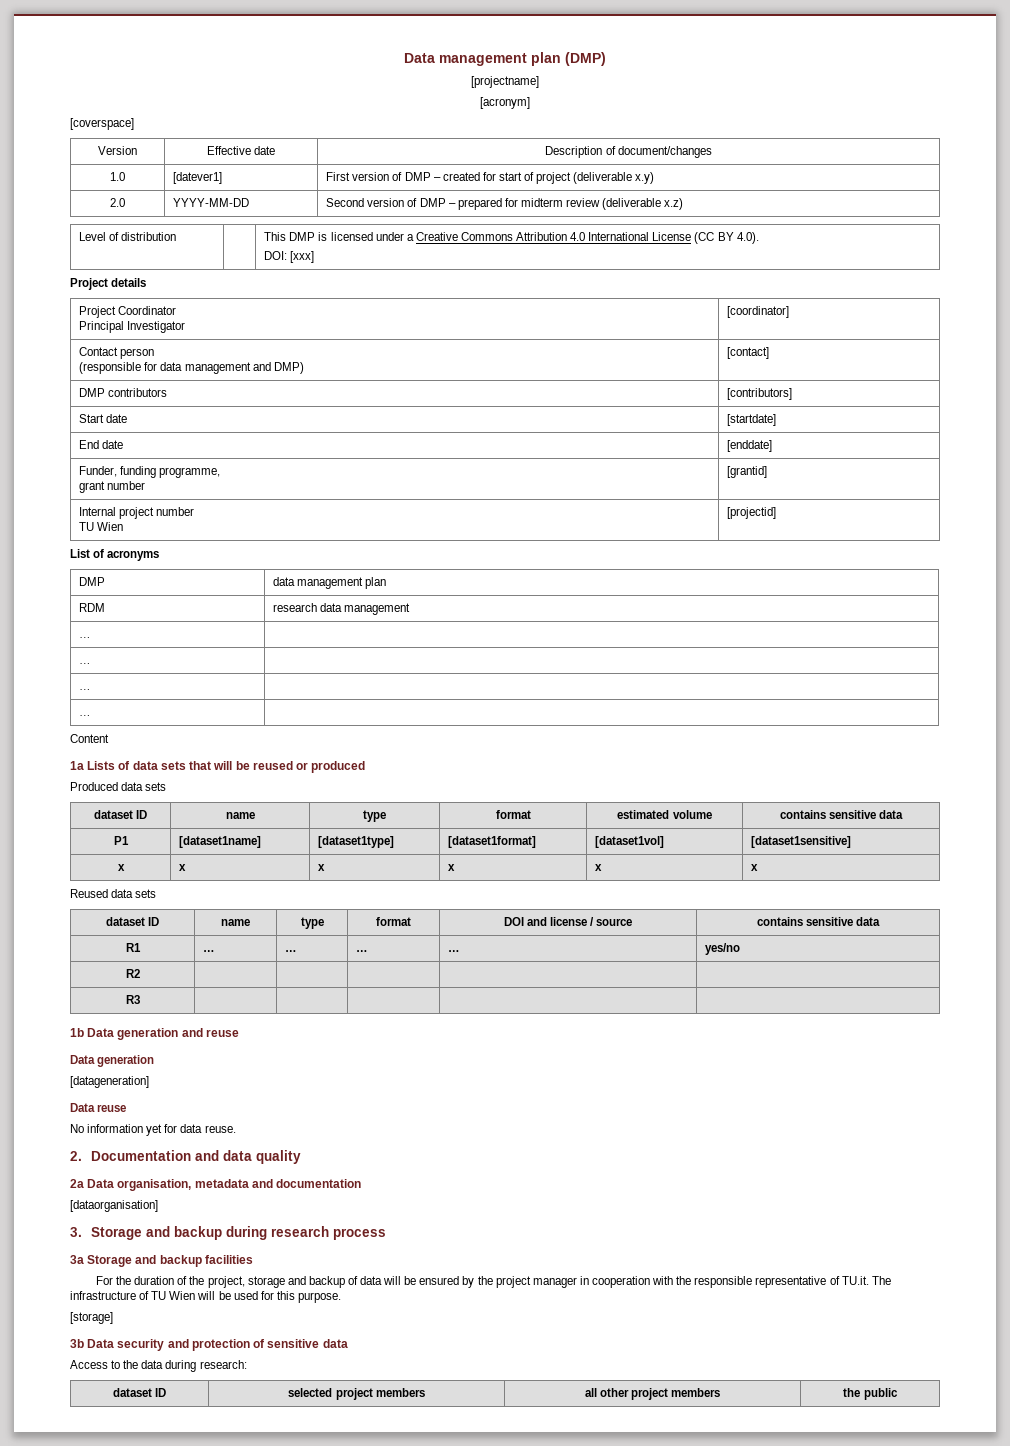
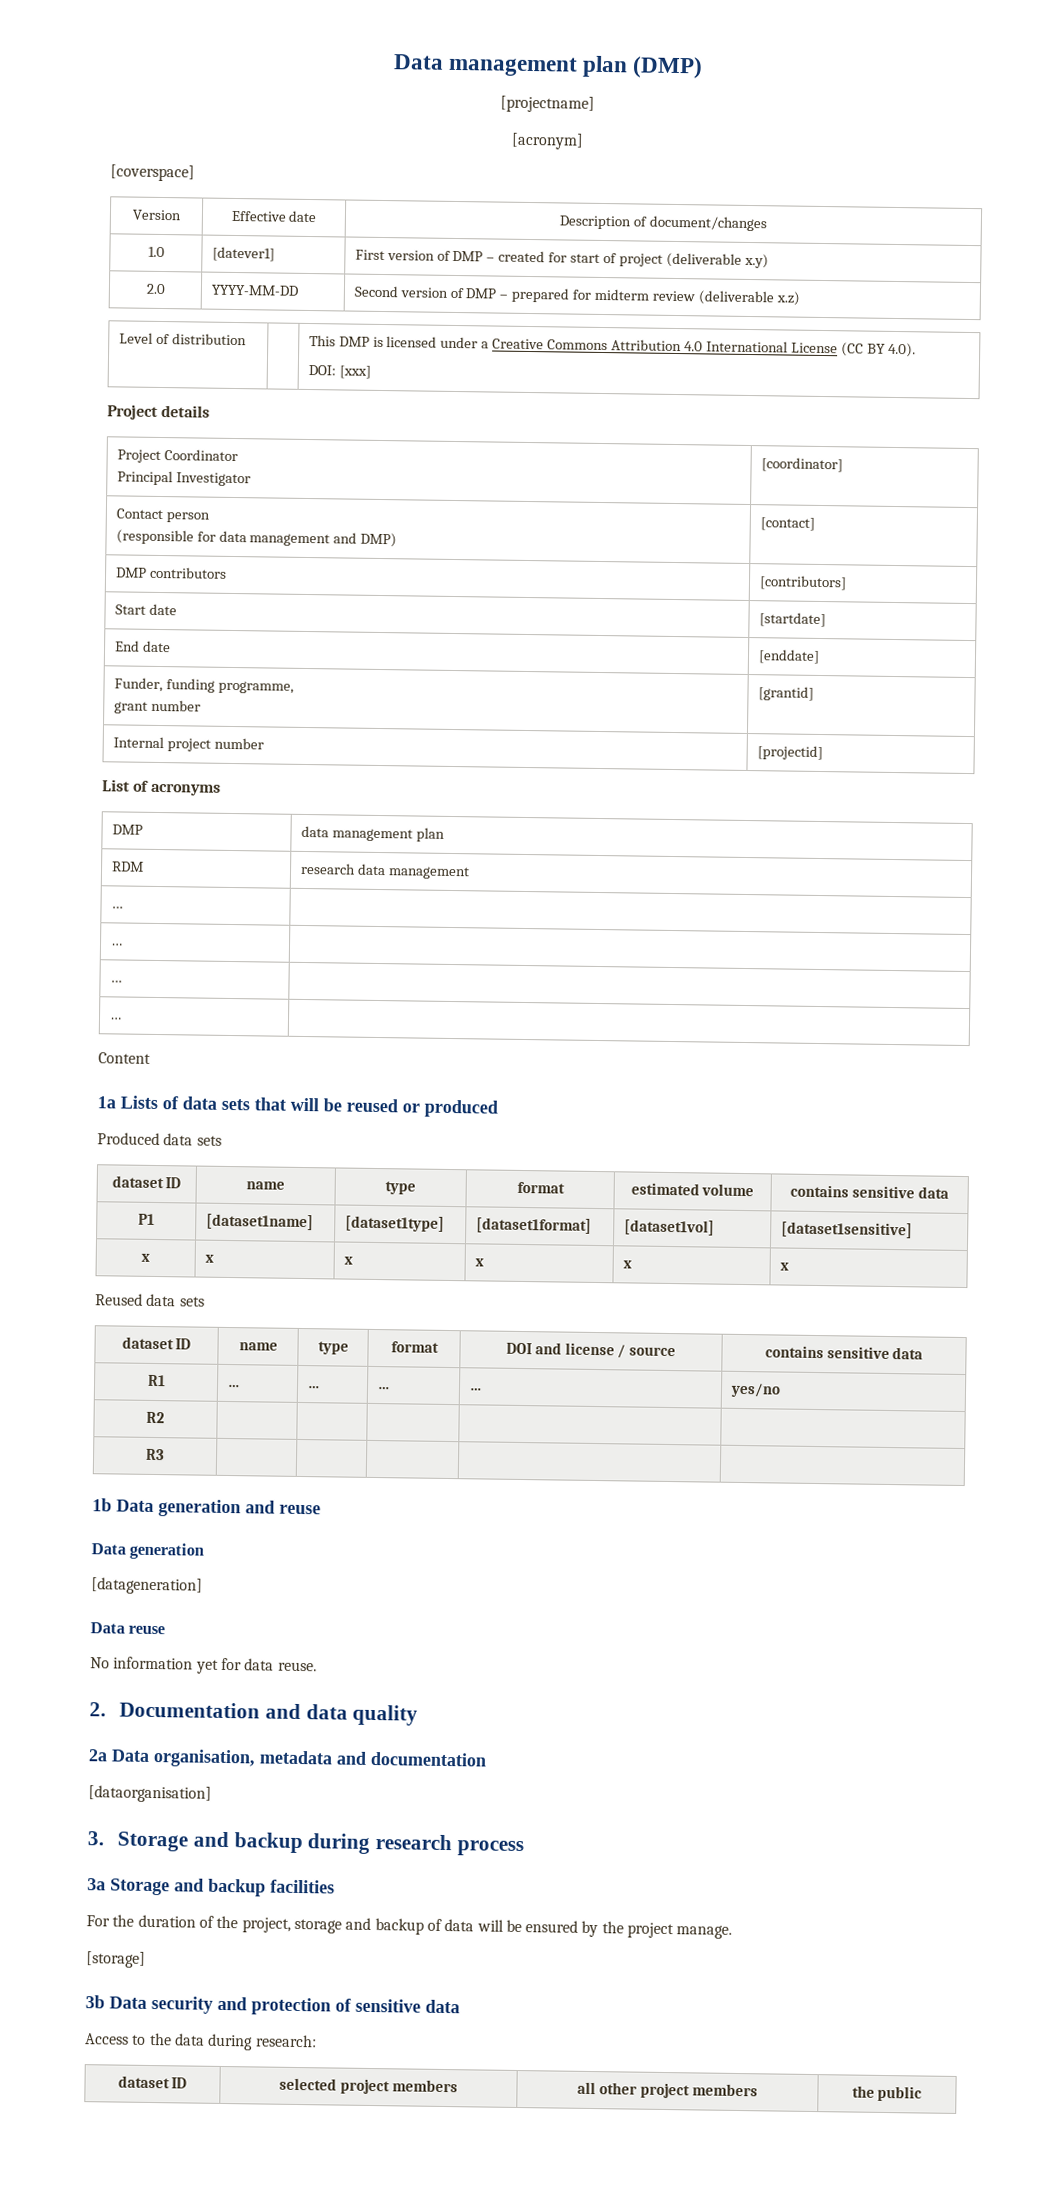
- Internal project number
- TU Wien | [projectid]
+ Internal project number | [projectid]
- For the duration of the project, storage and backup of data will be ensured by the project manager in cooperation with the responsible representative of TU.it. The infrastructure of TU Wien will be used for this purpose.
+ For the duration of the project, storage and backup of data will be ensured by the project manage.

